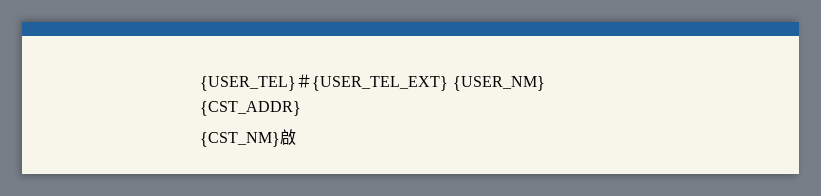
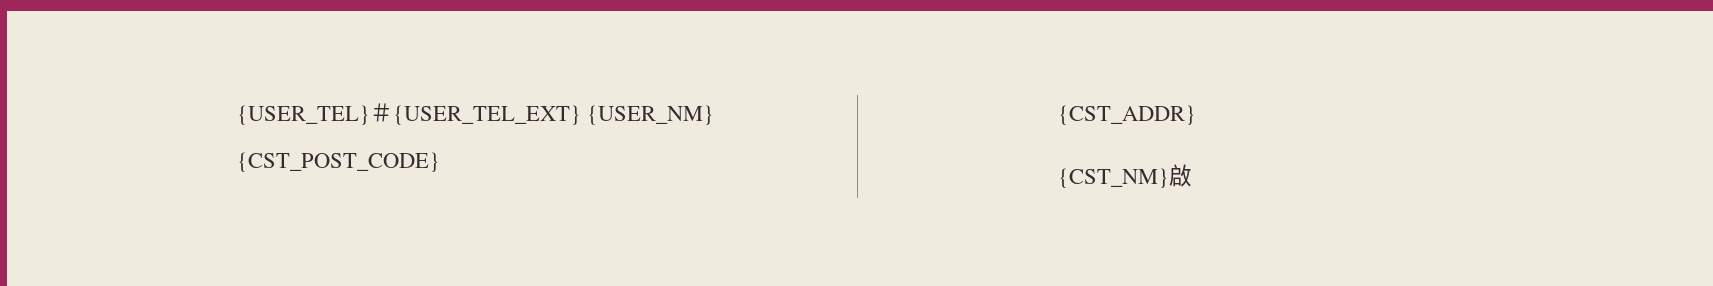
+ {CST_POST_CODE}

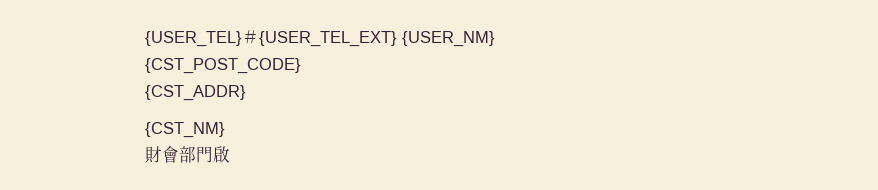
- {CST_NM}啟
+ {CST_NM}
+ 財會部門啟

